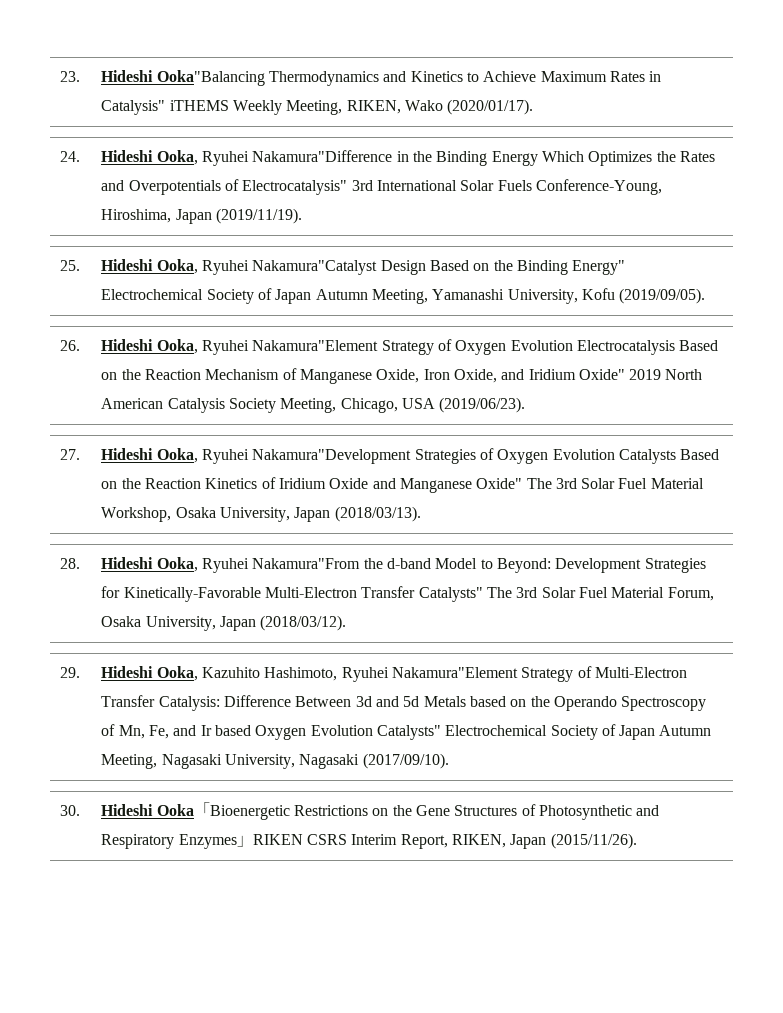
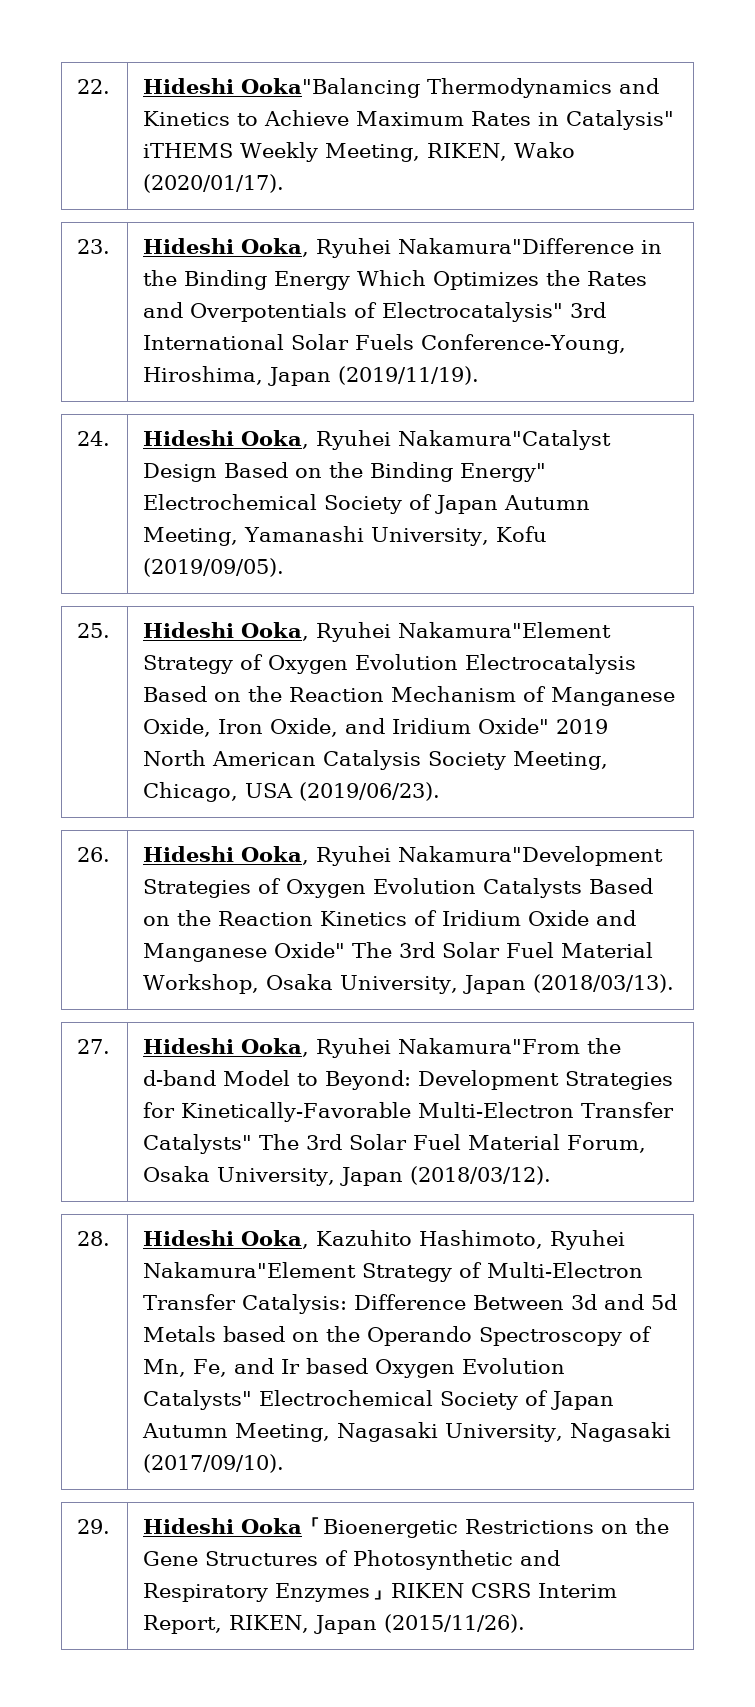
- 23. | Hideshi Ooka"Balancing Thermodynamics and Kinetics to Achieve Maximum Rates in Catalysis" iTHEMS Weekly Meeting, RIKEN, Wako (2020/01/17).
+ 22. | Hideshi Ooka"Balancing Thermodynamics and Kinetics to Achieve Maximum Rates in Catalysis" iTHEMS Weekly Meeting, RIKEN, Wako (2020/01/17).
- 24. | Hideshi Ooka, Ryuhei Nakamura"Difference in the Binding Energy Which Optimizes the Rates and Overpotentials of Electrocatalysis" 3rd International Solar Fuels Conference-Young, Hiroshima, Japan (2019/11/19).
+ 23. | Hideshi Ooka, Ryuhei Nakamura"Difference in the Binding Energy Which Optimizes the Rates and Overpotentials of Electrocatalysis" 3rd International Solar Fuels Conference-Young, Hiroshima, Japan (2019/11/19).
- 25. | Hideshi Ooka, Ryuhei Nakamura"Catalyst Design Based on the Binding Energy" Electrochemical Society of Japan Autumn Meeting, Yamanashi University, Kofu (2019/09/05).
+ 24. | Hideshi Ooka, Ryuhei Nakamura"Catalyst Design Based on the Binding Energy" Electrochemical Society of Japan Autumn Meeting, Yamanashi University, Kofu (2019/09/05).
- 26. | Hideshi Ooka, Ryuhei Nakamura"Element Strategy of Oxygen Evolution Electrocatalysis Based on the Reaction Mechanism of Manganese Oxide, Iron Oxide, and Iridium Oxide" 2019 North American Catalysis Society Meeting, Chicago, USA (2019/06/23).
+ 25. | Hideshi Ooka, Ryuhei Nakamura"Element Strategy of Oxygen Evolution Electrocatalysis Based on the Reaction Mechanism of Manganese Oxide, Iron Oxide, and Iridium Oxide" 2019 North American Catalysis Society Meeting, Chicago, USA (2019/06/23).
- 27. | Hideshi Ooka, Ryuhei Nakamura"Development Strategies of Oxygen Evolution Catalysts Based on the Reaction Kinetics of Iridium Oxide and Manganese Oxide" The 3rd Solar Fuel Material Workshop, Osaka University, Japan (2018/03/13).
+ 26. | Hideshi Ooka, Ryuhei Nakamura"Development Strategies of Oxygen Evolution Catalysts Based on the Reaction Kinetics of Iridium Oxide and Manganese Oxide" The 3rd Solar Fuel Material Workshop, Osaka University, Japan (2018/03/13).
- 28. | Hideshi Ooka, Ryuhei Nakamura"From the d-band Model to Beyond: Development Strategies for Kinetically-Favorable Multi-Electron Transfer Catalysts" The 3rd Solar Fuel Material Forum, Osaka University, Japan (2018/03/12).
+ 27. | Hideshi Ooka, Ryuhei Nakamura"From the d-band Model to Beyond: Development Strategies for Kinetically-Favorable Multi-Electron Transfer Catalysts" The 3rd Solar Fuel Material Forum, Osaka University, Japan (2018/03/12).
- 29.
+ 28.
- 30. | Hideshi Ooka「Bioenergetic Restrictions on the Gene Structures of Photosynthetic and Respiratory Enzymes」RIKEN CSRS Interim Report, RIKEN, Japan (2015/11/26).
+ 29. | Hideshi Ooka「Bioenergetic Restrictions on the Gene Structures of Photosynthetic and Respiratory Enzymes」RIKEN CSRS Interim Report, RIKEN, Japan (2015/11/26).

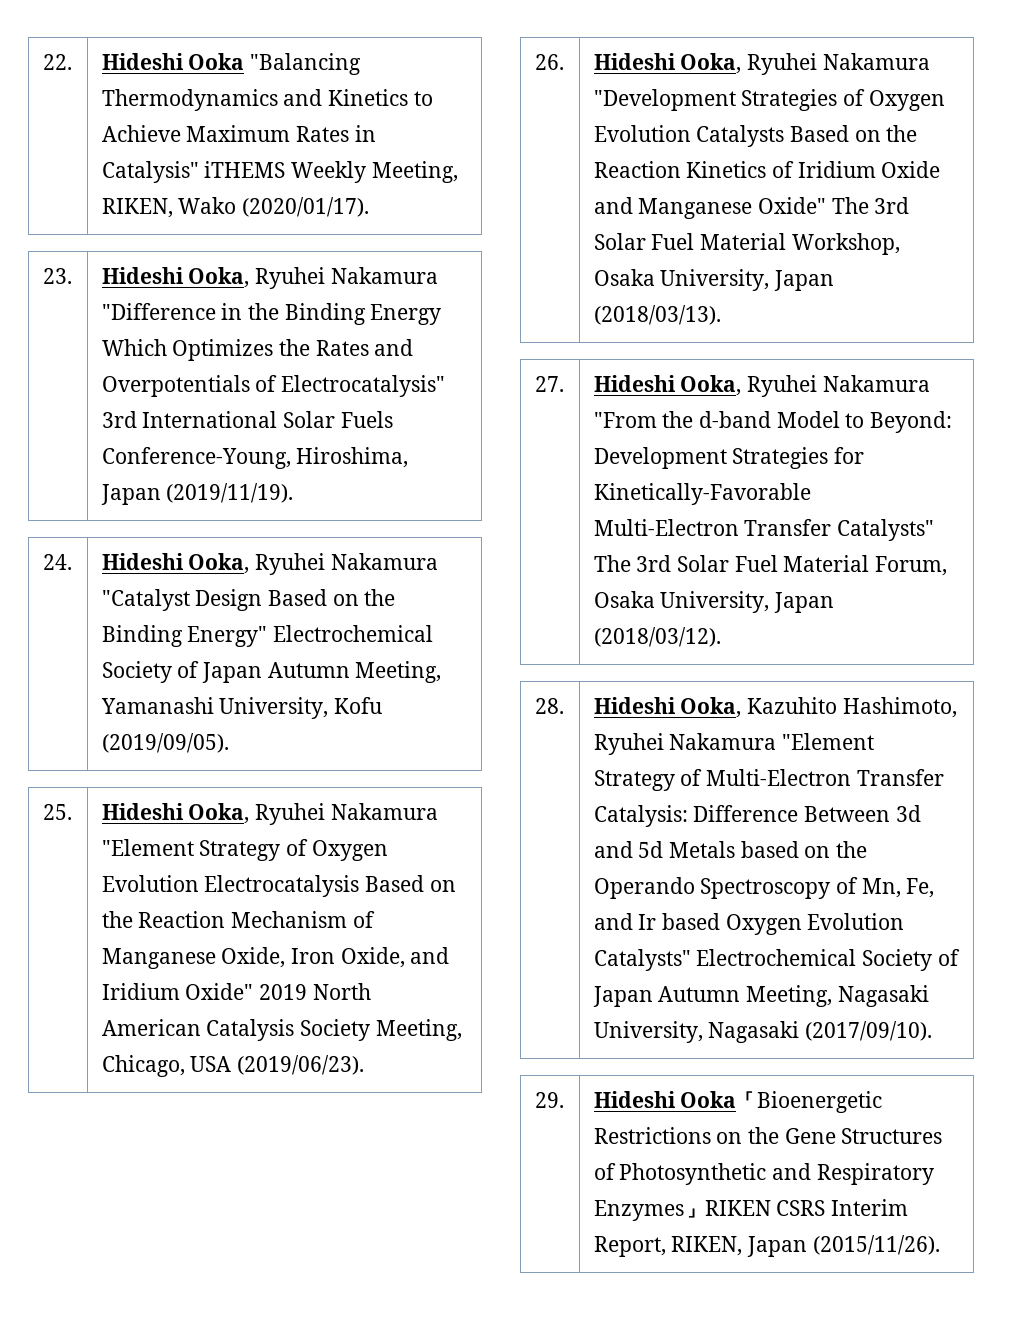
- 22. | Hideshi Ooka"Balancing Thermodynamics and Kinetics to Achieve Maximum Rates in Catalysis" iTHEMS Weekly Meeting, RIKEN, Wako (2020/01/17).
+ 22. | Hideshi Ooka "Balancing Thermodynamics and Kinetics to Achieve Maximum Rates in Catalysis" iTHEMS Weekly Meeting, RIKEN, Wako (2020/01/17).
- 23. | Hideshi Ooka, Ryuhei Nakamura"Difference in the Binding Energy Which Optimizes the Rates and Overpotentials of Electrocatalysis" 3rd International Solar Fuels Conference-Young, Hiroshima, Japan (2019/11/19).
+ 23. | Hideshi Ooka, Ryuhei Nakamura "Difference in the Binding Energy Which Optimizes the Rates and Overpotentials of Electrocatalysis" 3rd International Solar Fuels Conference-Young, Hiroshima, Japan (2019/11/19).
- 24. | Hideshi Ooka, Ryuhei Nakamura"Catalyst Design Based on the Binding Energy" Electrochemical Society of Japan Autumn Meeting, Yamanashi University, Kofu (2019/09/05).
+ 24. | Hideshi Ooka, Ryuhei Nakamura "Catalyst Design Based on the Binding Energy" Electrochemical Society of Japan Autumn Meeting, Yamanashi University, Kofu (2019/09/05).
- 25. | Hideshi Ooka, Ryuhei Nakamura"Element Strategy of Oxygen Evolution Electrocatalysis Based on the Reaction Mechanism of Manganese Oxide, Iron Oxide, and Iridium Oxide" 2019 North American Catalysis Society Meeting, Chicago, USA (2019/06/23).
+ 25. | Hideshi Ooka, Ryuhei Nakamura "Element Strategy of Oxygen Evolution Electrocatalysis Based on the Reaction Mechanism of Manganese Oxide, Iron Oxide, and Iridium Oxide" 2019 North American Catalysis Society Meeting, Chicago, USA (2019/06/23).
- 26. | Hideshi Ooka, Ryuhei Nakamura"Development Strategies of Oxygen Evolution Catalysts Based on the Reaction Kinetics of Iridium Oxide and Manganese Oxide" The 3rd Solar Fuel Material Workshop, Osaka University, Japan (2018/03/13).
+ 26. | Hideshi Ooka, Ryuhei Nakamura "Development Strategies of Oxygen Evolution Catalysts Based on the Reaction Kinetics of Iridium Oxide and Manganese Oxide" The 3rd Solar Fuel Material Workshop, Osaka University, Japan (2018/03/13).
- 27. | Hideshi Ooka, Ryuhei Nakamura"From the d-band Model to Beyond: Development Strategies for Kinetically-Favorable Multi-Electron Transfer Catalysts" The 3rd Solar Fuel Material Forum, Osaka University, Japan (2018/03/12).
+ 27. | Hideshi Ooka, Ryuhei Nakamura "From the d-band Model to Beyond: Development Strategies for Kinetically-Favorable Multi-Electron Transfer Catalysts" The 3rd Solar Fuel Material Forum, Osaka University, Japan (2018/03/12).
- Hideshi Ooka, Kazuhito Hashimoto, Ryuhei Nakamura"Element Strategy of Multi-Electron Transfer Catalysis: Difference Between 3d and 5d Metals based on the Operando Spectroscopy of Mn, Fe, and Ir based Oxygen Evolution Catalysts" Electrochemical Society of Japan Autumn Meeting, Nagasaki University, Nagasaki (2017/09/10).
+ Hideshi Ooka, Kazuhito Hashimoto, Ryuhei Nakamura "Element Strategy of Multi-Electron Transfer Catalysis: Difference Between 3d and 5d Metals based on the Operando Spectroscopy of Mn, Fe, and Ir based Oxygen Evolution Catalysts" Electrochemical Society of Japan Autumn Meeting, Nagasaki University, Nagasaki (2017/09/10).

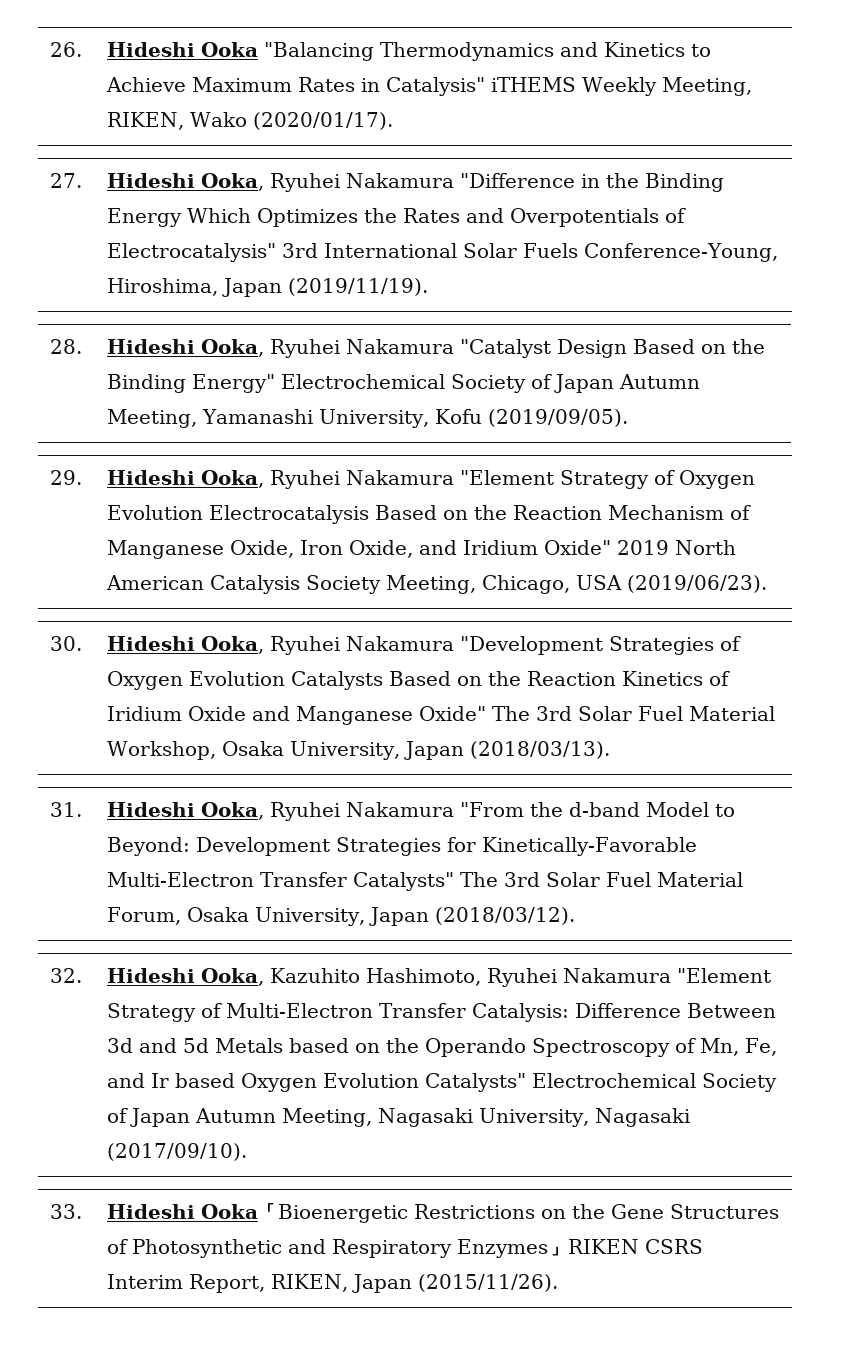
- 22. | Hideshi Ooka "Balancing Thermodynamics and Kinetics to Achieve Maximum Rates in Catalysis" iTHEMS Weekly Meeting, RIKEN, Wako (2020/01/17).
+ 26. | Hideshi Ooka "Balancing Thermodynamics and Kinetics to Achieve Maximum Rates in Catalysis" iTHEMS Weekly Meeting, RIKEN, Wako (2020/01/17).
- 23. | Hideshi Ooka, Ryuhei Nakamura "Difference in the Binding Energy Which Optimizes the Rates and Overpotentials of Electrocatalysis" 3rd International Solar Fuels Conference-Young, Hiroshima, Japan (2019/11/19).
+ 27. | Hideshi Ooka, Ryuhei Nakamura "Difference in the Binding Energy Which Optimizes the Rates and Overpotentials of Electrocatalysis" 3rd International Solar Fuels Conference-Young, Hiroshima, Japan (2019/11/19).
- 24. | Hideshi Ooka, Ryuhei Nakamura "Catalyst Design Based on the Binding Energy" Electrochemical Society of Japan Autumn Meeting, Yamanashi University, Kofu (2019/09/05).
+ 28. | Hideshi Ooka, Ryuhei Nakamura "Catalyst Design Based on the Binding Energy" Electrochemical Society of Japan Autumn Meeting, Yamanashi University, Kofu (2019/09/05).
- 25. | Hideshi Ooka, Ryuhei Nakamura "Element Strategy of Oxygen Evolution Electrocatalysis Based on the Reaction Mechanism of Manganese Oxide, Iron Oxide, and Iridium Oxide" 2019 North American Catalysis Society Meeting, Chicago, USA (2019/06/23).
+ 29. | Hideshi Ooka, Ryuhei Nakamura "Element Strategy of Oxygen Evolution Electrocatalysis Based on the Reaction Mechanism of Manganese Oxide, Iron Oxide, and Iridium Oxide" 2019 North American Catalysis Society Meeting, Chicago, USA (2019/06/23).
- 26. | Hideshi Ooka, Ryuhei Nakamura "Development Strategies of Oxygen Evolution Catalysts Based on the Reaction Kinetics of Iridium Oxide and Manganese Oxide" The 3rd Solar Fuel Material Workshop, Osaka University, Japan (2018/03/13).
+ 30. | Hideshi Ooka, Ryuhei Nakamura "Development Strategies of Oxygen Evolution Catalysts Based on the Reaction Kinetics of Iridium Oxide and Manganese Oxide" The 3rd Solar Fuel Material Workshop, Osaka University, Japan (2018/03/13).
- 27. | Hideshi Ooka, Ryuhei Nakamura "From the d-band Model to Beyond: Development Strategies for Kinetically-Favorable Multi-Electron Transfer Catalysts" The 3rd Solar Fuel Material Forum, Osaka University, Japan (2018/03/12).
+ 31. | Hideshi Ooka, Ryuhei Nakamura "From the d-band Model to Beyond: Development Strategies for Kinetically-Favorable Multi-Electron Transfer Catalysts" The 3rd Solar Fuel Material Forum, Osaka University, Japan (2018/03/12).
- 28.
+ 32.
- 29. | Hideshi Ooka「Bioenergetic Restrictions on the Gene Structures of Photosynthetic and Respiratory Enzymes」RIKEN CSRS Interim Report, RIKEN, Japan (2015/11/26).
+ 33. | Hideshi Ooka「Bioenergetic Restrictions on the Gene Structures of Photosynthetic and Respiratory Enzymes」RIKEN CSRS Interim Report, RIKEN, Japan (2015/11/26).

